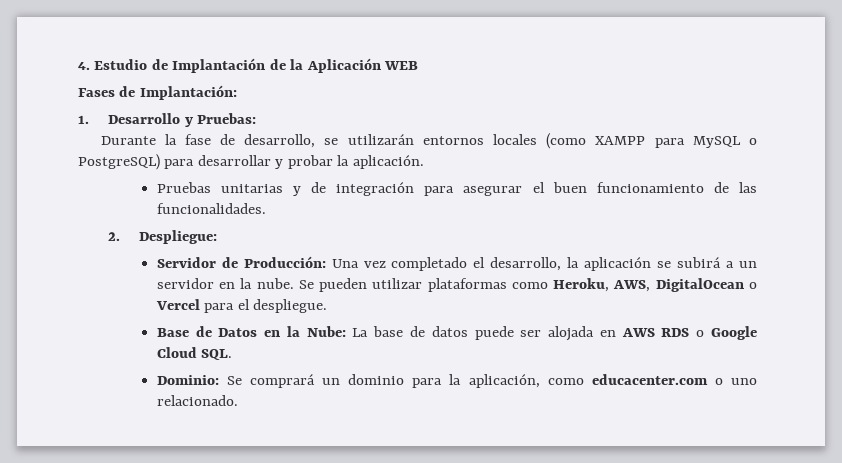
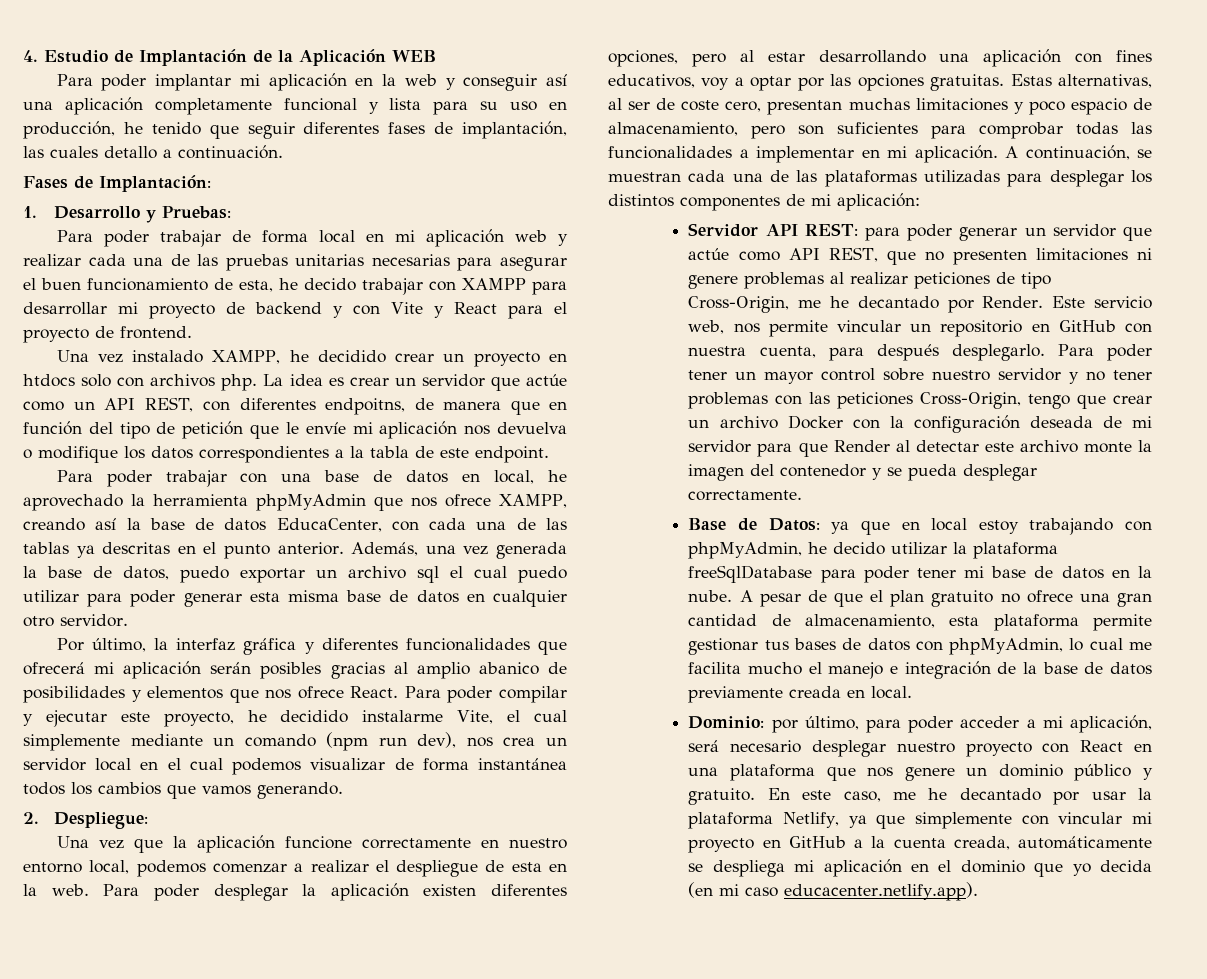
+ Para poder implantar mi aplicación en la web y conseguir así una aplicación completamente funcional y lista para su uso en producción, he tenido que seguir diferentes fases de implantación, las cuales detallo a continuación.
- Durante la fase de desarrollo, se utilizarán entornos locales (como XAMPP para MySQL o PostgreSQL) para desarrollar y probar la aplicación.
- Pruebas unitarias y de integración para asegurar el buen funcionamiento de las funcionalidades.
+ Para poder trabajar de forma local en mi aplicación web y realizar cada una de las pruebas unitarias necesarias para asegurar el buen funcionamiento de esta, he decido trabajar con XAMPP para desarrollar mi proyecto de backend y con Vite y React para el proyecto de frontend.
+ Una vez instalado XAMPP, he decidido crear un proyecto en htdocs solo con archivos php. La idea es crear un servidor que actúe como un API REST, con diferentes endpoitns, de manera que en función del tipo de petición que le envíe mi aplicación nos devuelva o modifique los datos correspondientes a la tabla de este endpoint.
+ Para poder trabajar con una base de datos en local, he aprovechado la herramienta phpMyAdmin que nos ofrece XAMPP, creando así la base de datos EducaCenter, con cada una de las tablas ya descritas en el punto anterior. Además, una vez generada la base de datos, puedo exportar un archivo sql el cual puedo utilizar para poder generar esta misma base de datos en cualquier otro servidor.
+ Por último, la interfaz gráfica y diferentes funcionalidades que ofrecerá mi aplicación serán posibles gracias al amplio abanico de posibilidades y elementos que nos ofrece React. Para poder compilar y ejecutar este proyecto, he decidido instalarme Vite, el cual simplemente mediante un comando (npm run dev), nos crea un servidor local en el cual podemos visualizar de forma instantánea todos los cambios que vamos generando.
  2. Despliegue:
- Servidor de Producción: Una vez completado el desarrollo, la aplicación se subirá a un servidor en la nube. Se pueden utilizar plataformas como Heroku, AWS, DigitalOcean o Vercel para el despliegue.
- Base de Datos en la Nube: La base de datos puede ser alojada en AWS RDS o Google Cloud SQL.
- Dominio: Se comprará un dominio para la aplicación, como educacenter.com o uno relacionado.
+ Una vez que la aplicación funcione correctamente en nuestro entorno local, podemos comenzar a realizar el despliegue de esta en la web. Para poder desplegar la aplicación existen diferentes opciones, pero al estar desarrollando una aplicación con fines educativos, voy a optar por las opciones gratuitas. Estas alternativas, al ser de coste cero, presentan muchas limitaciones y poco espacio de almacenamiento, pero son suficientes para comprobar todas las funcionalidades a implementar en mi aplicación. A continuación, se muestran cada una de las plataformas utilizadas para desplegar los distintos componentes de mi aplicación:
+ Servidor API REST: para poder generar un servidor que actúe como API REST, que no presenten limitaciones ni genere problemas al realizar peticiones de tipo Cross-Origin, me he decantado por Render. Este servicio web, nos permite vincular un repositorio en GitHub con nuestra cuenta, para después desplegarlo. Para poder tener un mayor control sobre nuestro servidor y no tener problemas con las peticiones Cross-Origin, tengo que crear un archivo Docker con la configuración deseada de mi servidor para que Render al detectar este archivo monte la imagen del contenedor y se pueda desplegar correctamente.
+ Base de Datos: ya que en local estoy trabajando con phpMyAdmin, he decido utilizar la plataforma freeSqlDatabase para poder tener mi base de datos en la nube. A pesar de que el plan gratuito no ofrece una gran cantidad de almacenamiento, esta plataforma permite gestionar tus bases de datos con phpMyAdmin, lo cual me facilita mucho el manejo e integración de la base de datos previamente creada en local.
+ Dominio: por último, para poder acceder a mi aplicación, será necesario desplegar nuestro proyecto con React en una plataforma que nos genere un dominio público y gratuito. En este caso, me he decantado por usar la plataforma Netlify, ya que simplemente con vincular mi proyecto en GitHub a la cuenta creada, automáticamente se despliega mi aplicación en el dominio que yo decida (en mi caso educacenter.netlify.app).

